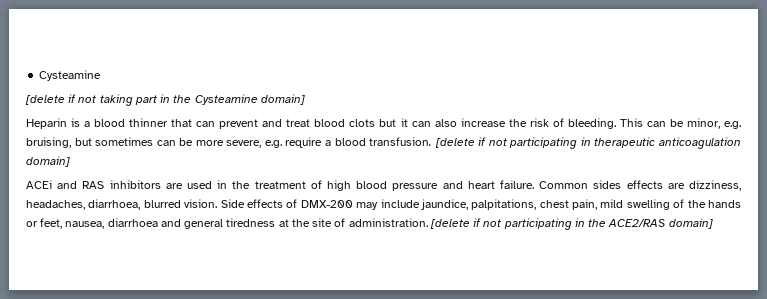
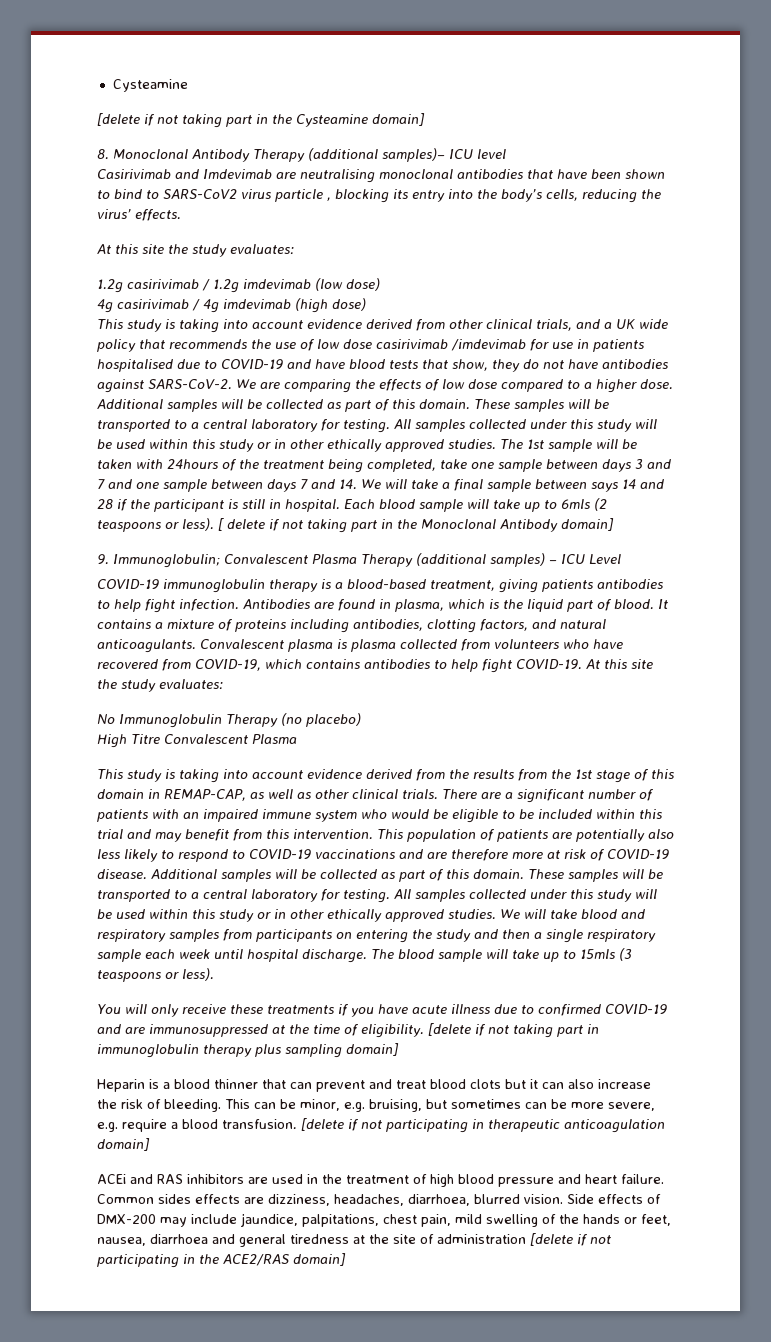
+ 8. Monoclonal Antibody Therapy (additional samples)– ICU level
+ Casirivimab and Imdevimab are neutralising monoclonal antibodies that have been shown to bind to SARS-CoV2 virus particle , blocking its entry into the body’s cells, reducing the virus’ effects.
+ At this site the study evaluates:
+ 1.2g casirivimab / 1.2g imdevimab (low dose)
+ 4g casirivimab / 4g imdevimab (high dose)
+ This study is taking into account evidence derived from other clinical trials, and a UK wide policy that recommends the use of low dose casirivimab /imdevimab for use in patients hospitalised due to COVID-19 and have blood tests that show, they do not have antibodies against SARS-CoV-2. We are comparing the effects of low dose compared to a higher dose. Additional samples will be collected as part of this domain. These samples will be transported to a central laboratory for testing. All samples collected under this study will be used within this study or in other ethically approved studies. The 1st sample will be taken with 24hours of the treatment being completed, take one sample between days 3 and 7 and one sample between days 7 and 14. We will take a final sample between says 14 and 28 if the participant is still in hospital. Each blood sample will take up to 6mls (2 teaspoons or less). [ delete if not taking part in the Monoclonal Antibody domain]
+ 9. Immunoglobulin; Convalescent Plasma Therapy (additional samples) – ICU Level
+ COVID-19 immunoglobulin therapy is a blood-based treatment, giving patients antibodies to help fight infection. Antibodies are found in plasma, which is the liquid part of blood. It contains a mixture of proteins including antibodies, clotting factors, and natural anticoagulants. Convalescent plasma is plasma collected from volunteers who have recovered from COVID-19, which contains antibodies to help fight COVID-19. At this site the study evaluates:
+ No Immunoglobulin Therapy (no placebo)
+ High Titre Convalescent Plasma
+ This study is taking into account evidence derived from the results from the 1st stage of this domain in REMAP-CAP, as well as other clinical trials. There are a significant number of patients with an impaired immune system who would be eligible to be included within this trial and may benefit from this intervention. This population of patients are potentially also less likely to respond to COVID-19 vaccinations and are therefore more at risk of COVID-19 disease. Additional samples will be collected as part of this domain. These samples will be transported to a central laboratory for testing. All samples collected under this study will be used within this study or in other ethically approved studies. We will take blood and respiratory samples from participants on entering the study and then a single respiratory sample each week until hospital discharge. The blood sample will take up to 15mls (3 teaspoons or less).
+ You will only receive these treatments if you have acute illness due to confirmed COVID-19 and are immunosuppressed at the time of eligibility. [delete if not taking part in immunoglobulin therapy plus sampling domain]
- Side effects of DMX-200 may include jaundice, palpitations, chest pain, mild swelling of the hands or feet, nausea, diarrhoea and general tiredness at the site of administration. [delete if not participating in the ACE2/RAS domain]
+ Side effects of DMX-200 may include jaundice, palpitations, chest pain, mild swelling of the hands or feet, nausea, diarrhoea and general tiredness at the site of administration [delete if not participating in the ACE2/RAS domain]

